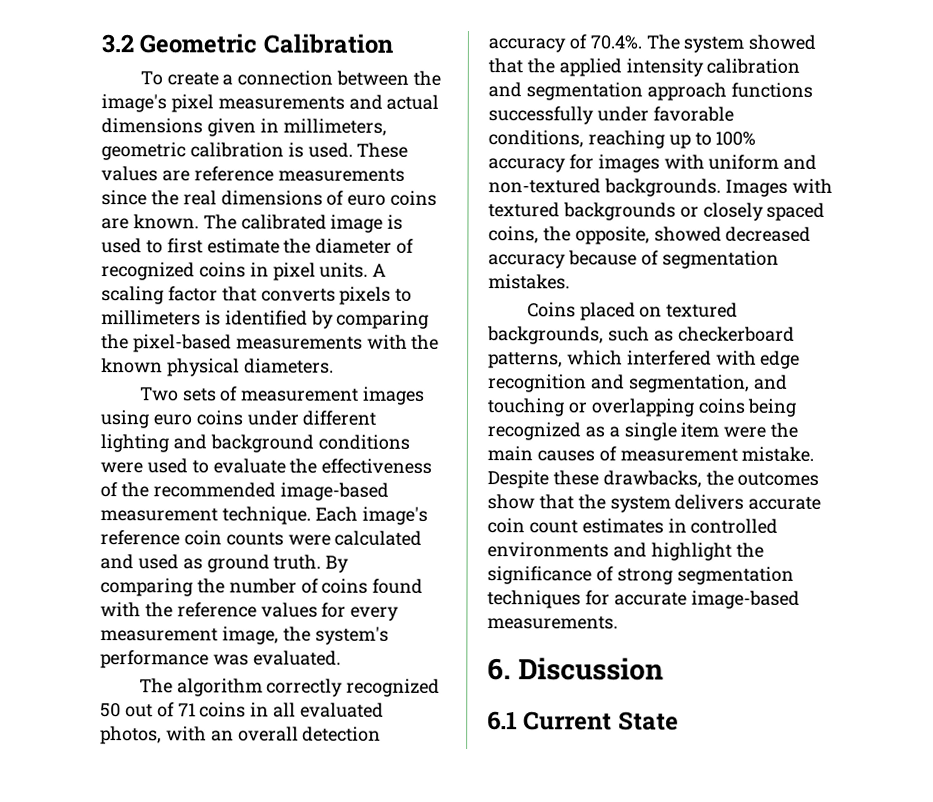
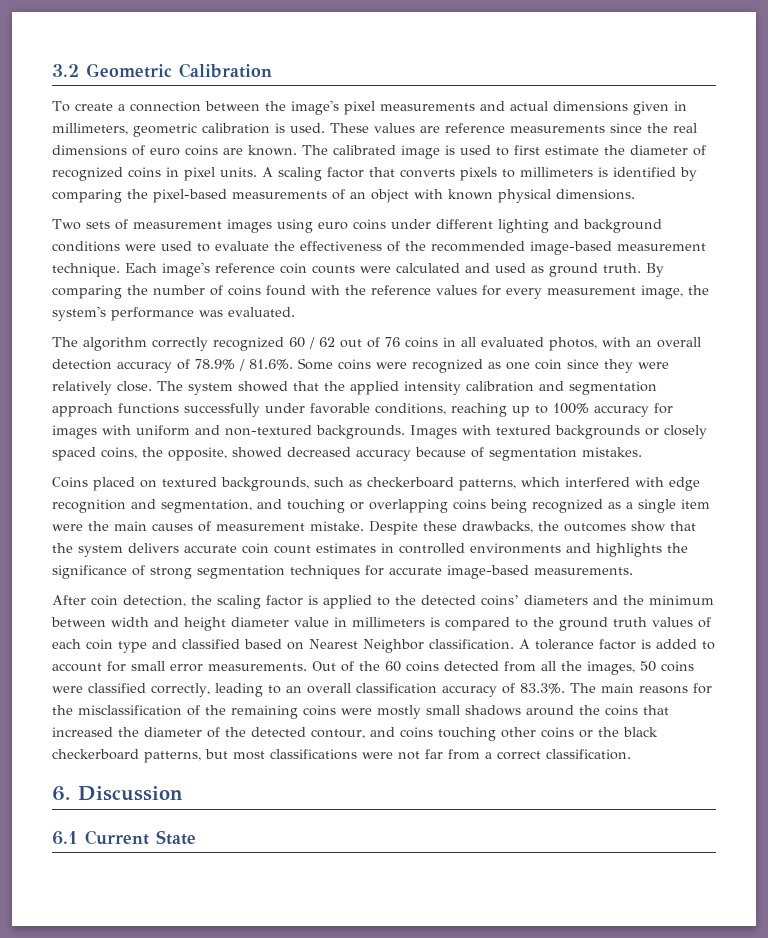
- A scaling factor that converts pixels to millimeters is identified by comparing the pixel-based measurements with the known physical diameters.
+ A scaling factor that converts pixels to millimeters is identified by comparing the pixel-based measurements of an object with known physical dimensions.
- The algorithm correctly recognized 50 out of 71 coins in all evaluated photos, with an overall detection accuracy of 70.4%. The system showed that the applied intensity calibration and segmentation approach functions successfully under favorable conditions, reaching up to 100% accuracy for images with uniform and non-textured backgrounds.
+ The algorithm correctly recognized 60 / 62 out of 76 coins in all evaluated photos, with an overall detection accuracy of 78.9% / 81.6%. Some coins were recognized as one coin since they were relatively close. The system showed that the applied intensity calibration and segmentation approach functions successfully under favorable conditions, reaching up to 100% accuracy for images with uniform and non-textured backgrounds.
- Despite these drawbacks, the outcomes show that the system delivers accurate coin count estimates in controlled environments and highlight the significance of strong segmentation techniques for accurate image-based measurements.
+ Despite these drawbacks, the outcomes show that the system delivers accurate coin count estimates in controlled environments and highlights the significance of strong segmentation techniques for accurate image-based measurements.
+ After coin detection, the scaling factor is applied to the detected coins’ diameters and the minimum between width and height diameter value in millimeters is compared to the ground truth values of each coin type and classified based on Nearest Neighbor classification. A tolerance factor is added to account for small error measurements. Out of the 60 coins detected from all the images, 50 coins were classified correctly, leading to an overall classification accuracy of 83.3%. The main reasons for the misclassification of the remaining coins were mostly small shadows around the coins that increased the diameter of the detected contour, and coins touching other coins or the black checkerboard patterns, but most classifications were not far from a correct classification.

